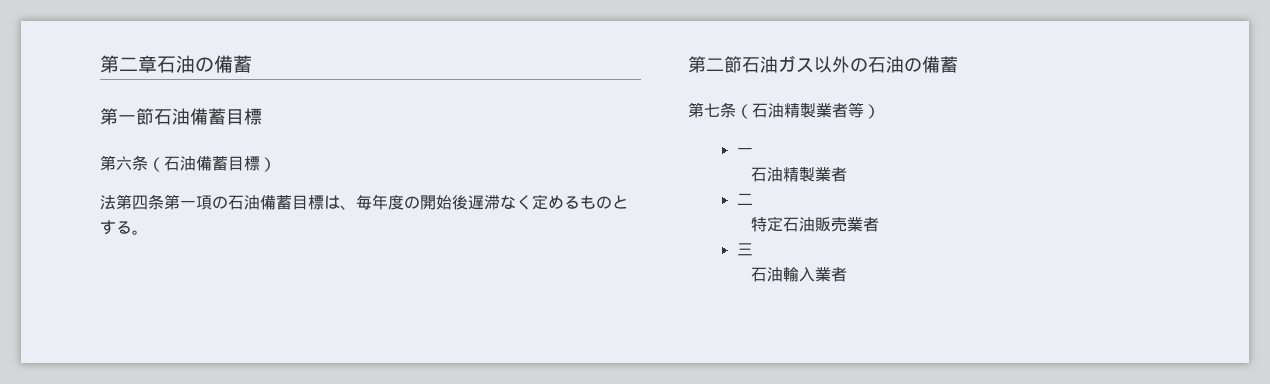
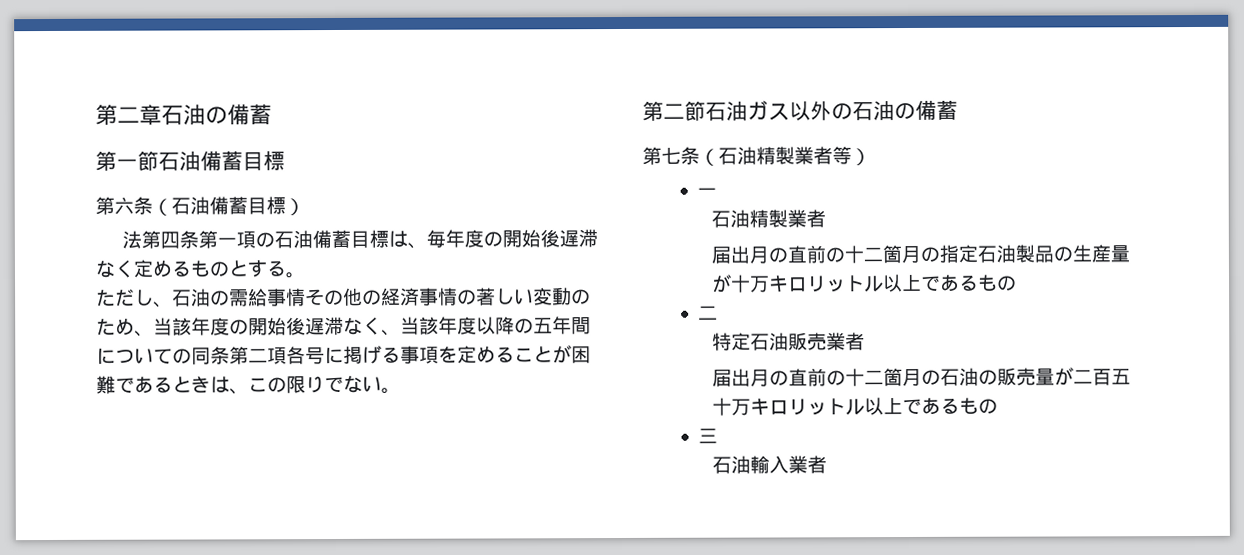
+ ただし、石油の需給事情その他の経済事情の著しい変動のため、当該年度の開始後遅滞なく、当該年度以降の五年間についての同条第二項各号に掲げる事項を定めることが困難であるときは、この限りでない。
+ 届出月の直前の十二箇月の指定石油製品の生産量が十万キロリットル以上であるもの
+ 届出月の直前の十二箇月の石油の販売量が二百五十万キロリットル以上であるもの

